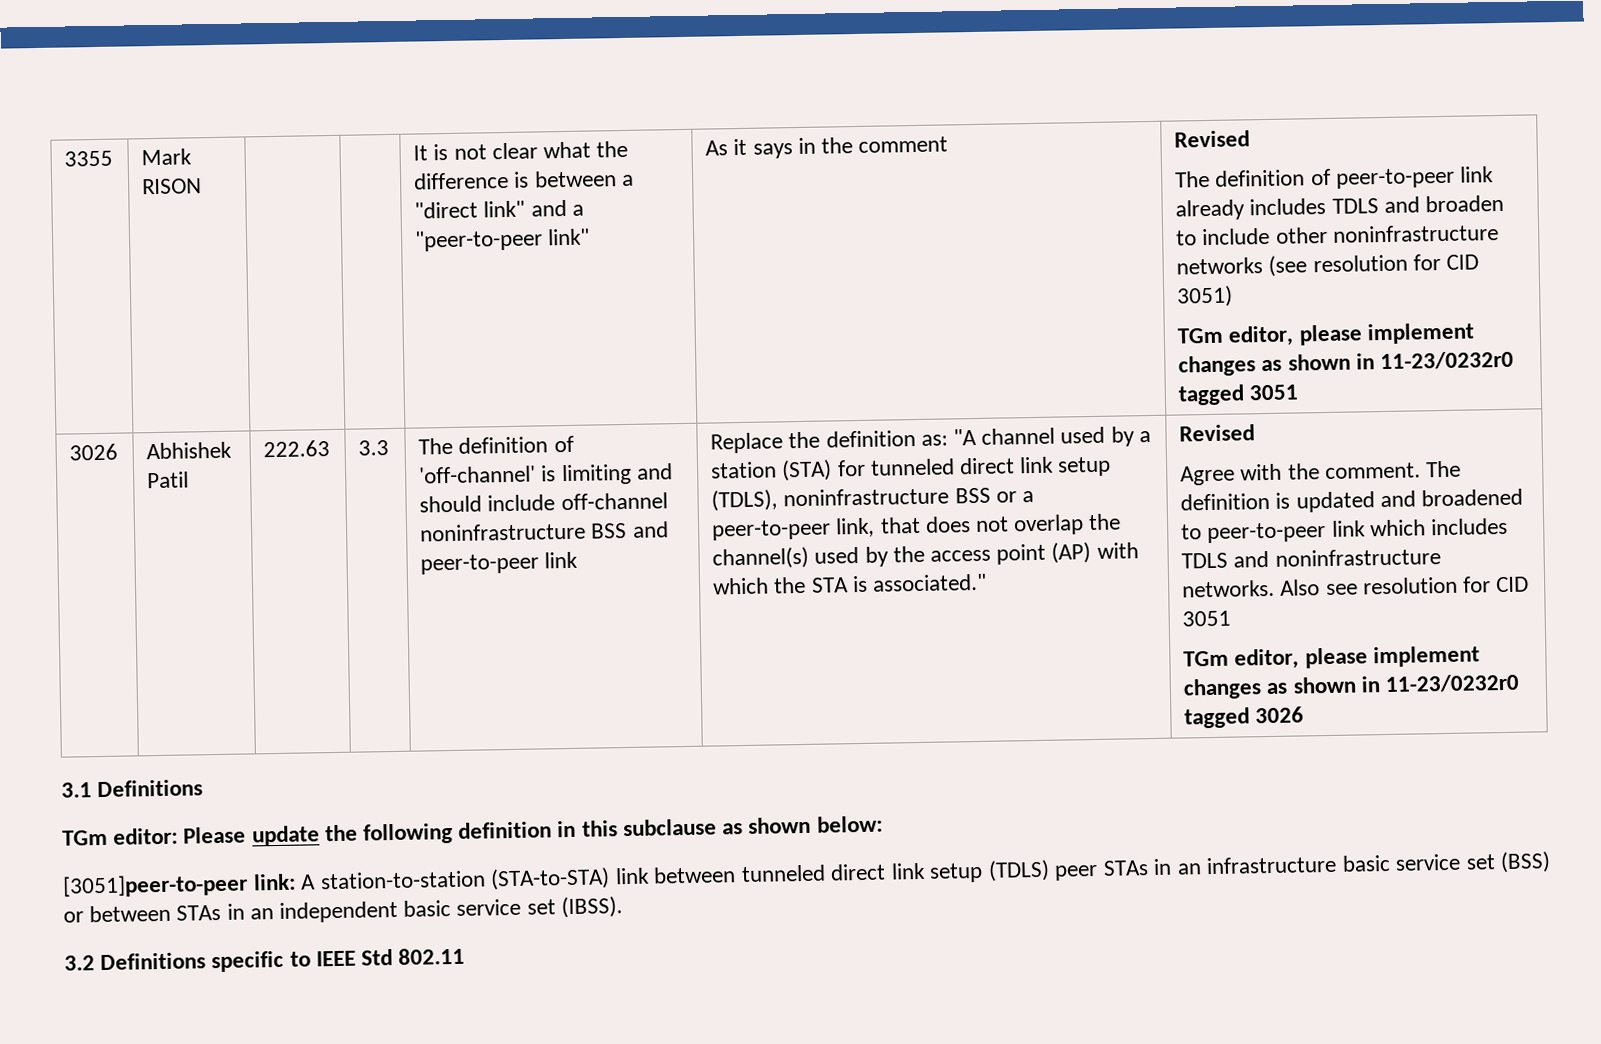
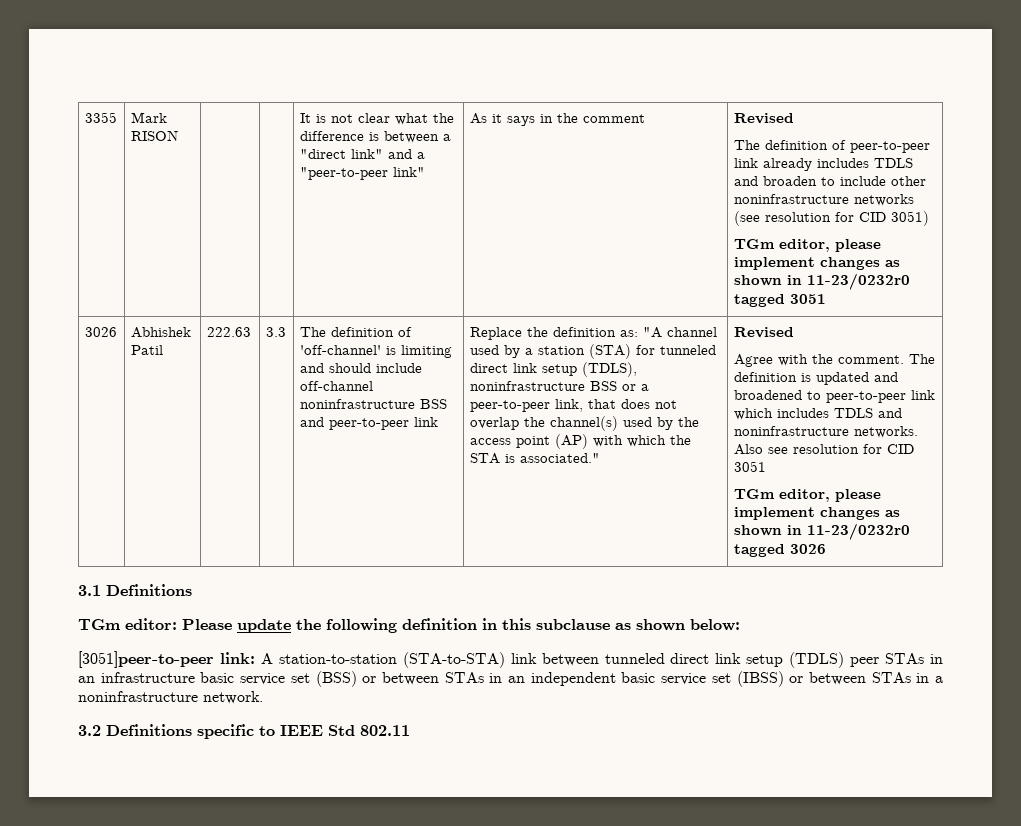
- [3051]peer-to-peer link: A station-to-station (STA-to-STA) link between tunneled direct link setup (TDLS) peer STAs in an infrastructure basic service set (BSS) or between STAs in an independent basic service set (IBSS).
+ [3051]peer-to-peer link: A station-to-station (STA-to-STA) link between tunneled direct link setup (TDLS) peer STAs in an infrastructure basic service set (BSS) or between STAs in an independent basic service set (IBSS) or between STAs in a noninfrastructure network.

